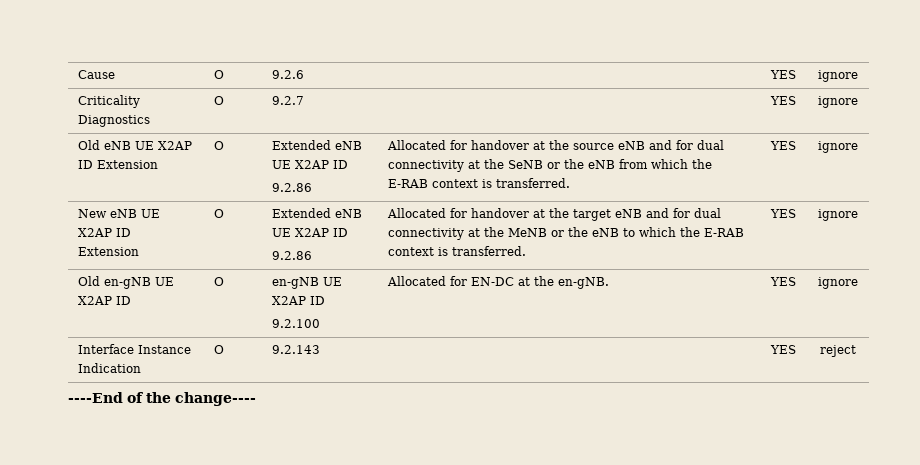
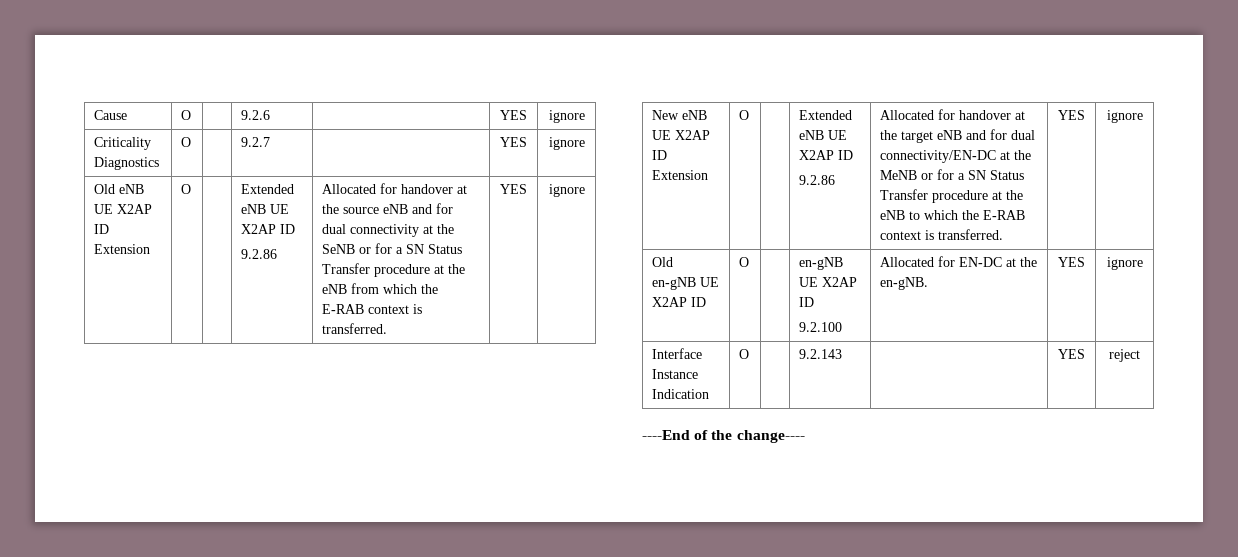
- Allocated for handover at the source eNB and for dual connectivity at the SeNB or the eNB from which the E-RAB context is transferred.
+ Allocated for handover at the source eNB and for dual connectivity at the SeNB or for a SN Status Transfer procedure at the eNB from which the E-RAB context is transferred.
- Allocated for handover at the target eNB and for dual connectivity at the MeNB or the eNB to which the E-RAB context is transferred.
+ Allocated for handover at the target eNB and for dual connectivity/EN-DC at the MeNB or for a SN Status Transfer procedure at the eNB to which the E-RAB context is transferred.

